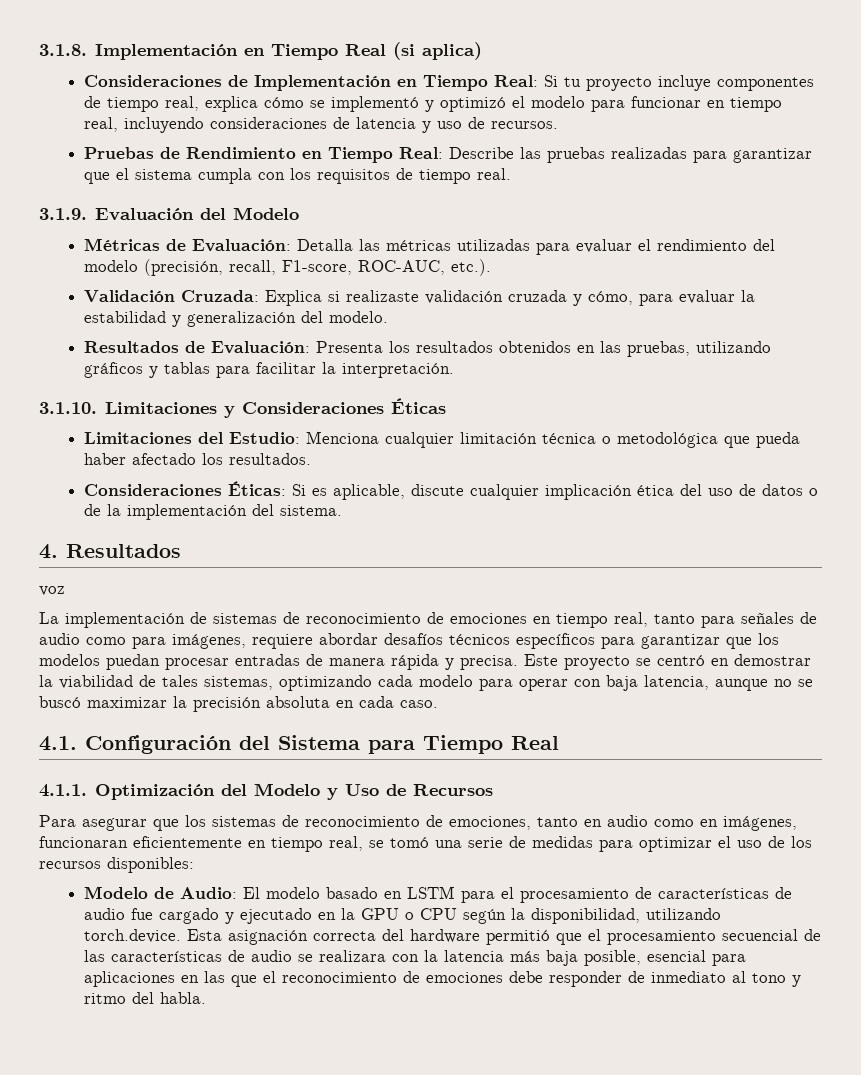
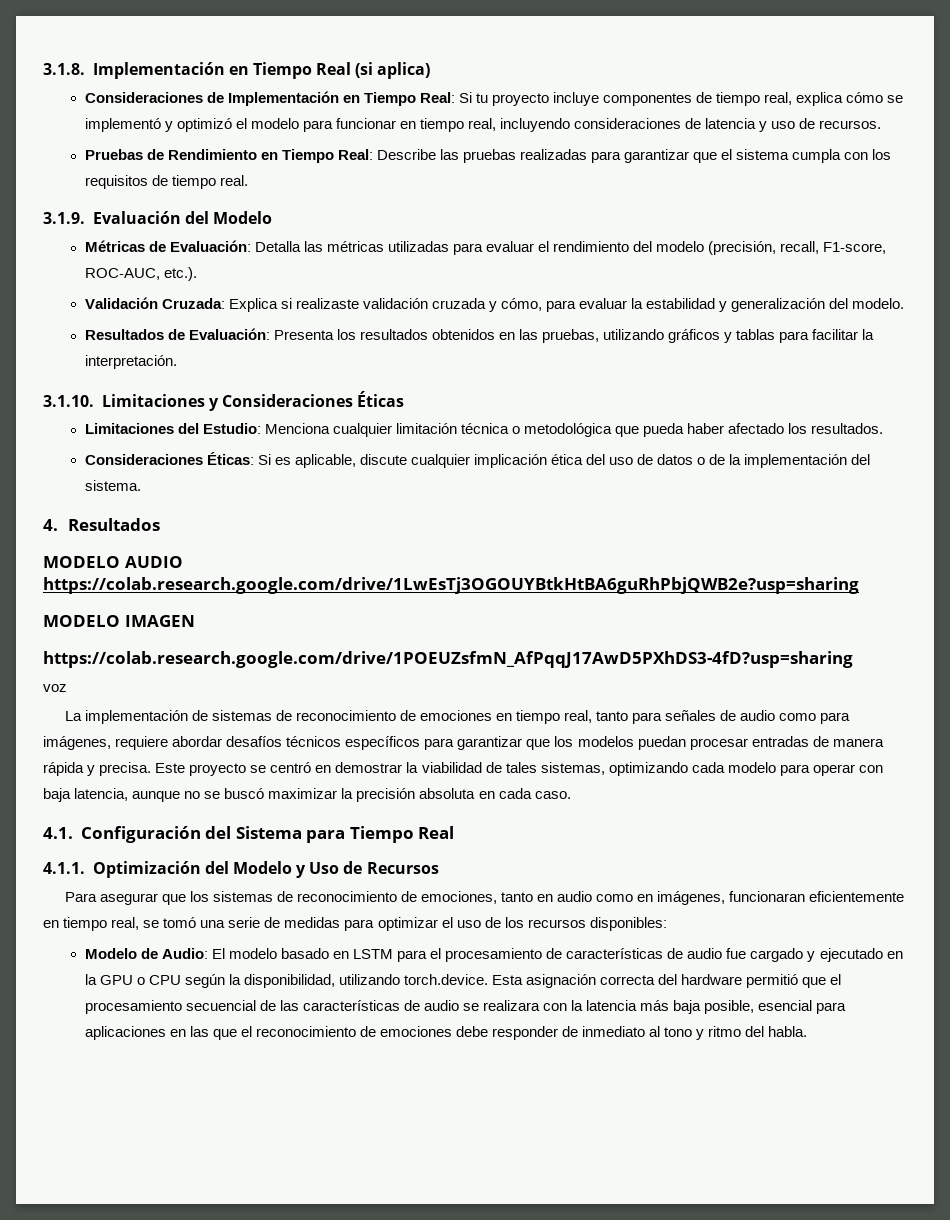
+ MODELO AUDIO https://colab.research.google.com/drive/1LwEsTj3OGOUYBtkHtBA6guRhPbjQWB2e?usp=sharing
+ MODELO IMAGEN
+ https://colab.research.google.com/drive/1POEUZsfmN_AfPqqJ17AwD5PXhDS3-4fD?usp=sharing

